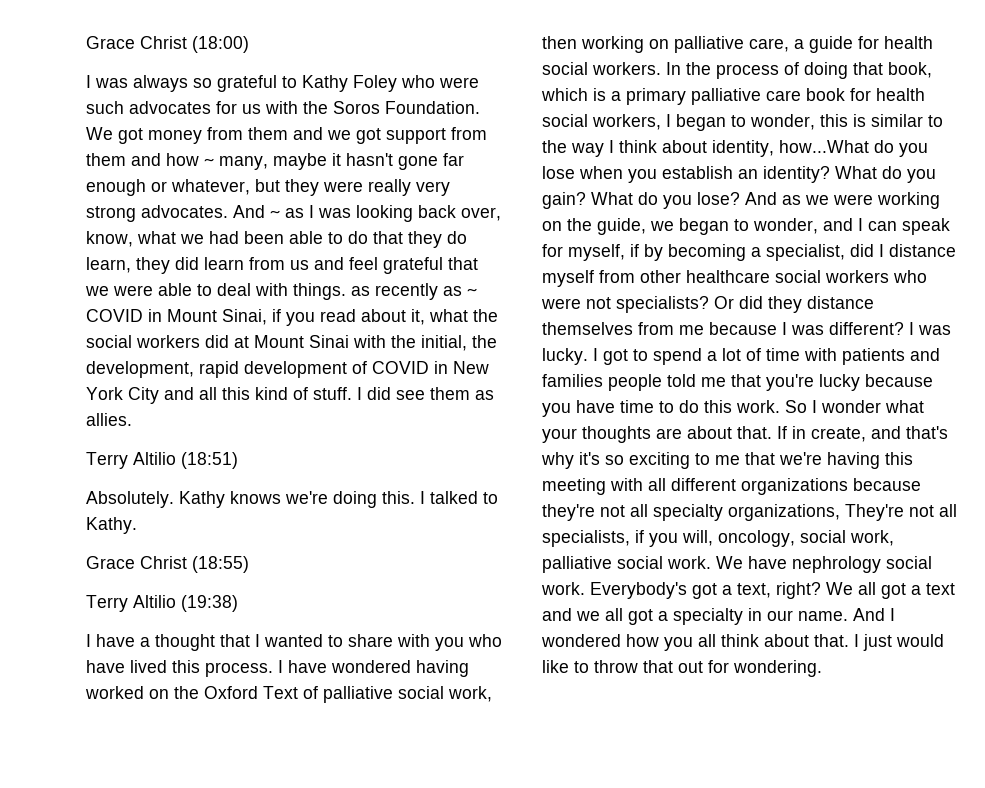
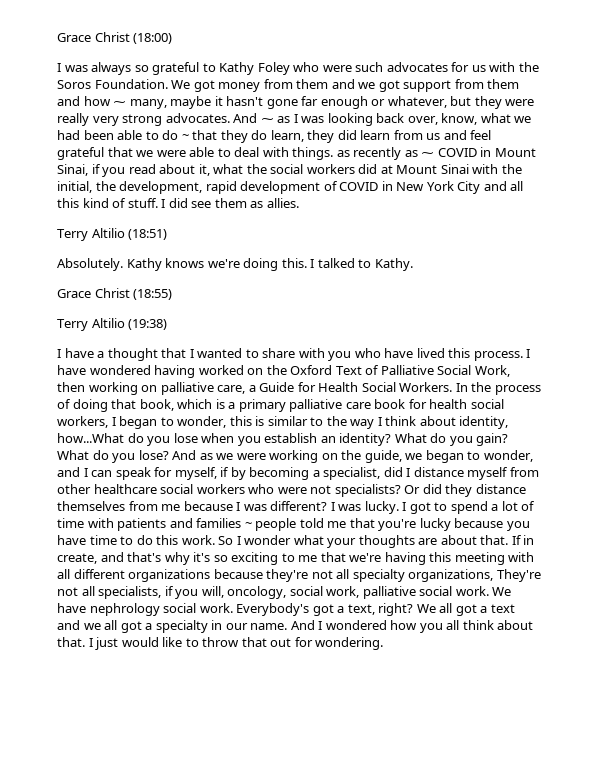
- And ⁓ as I was looking back over, know, what we had been able to do that they do learn, they did learn from us and feel grateful that we were able to deal with things. as recently as ⁓ COVID in Mount Sinai, if you read about it, what the social workers did at Mount Sinai with the initial, the development, rapid development of COVID in New York City and all this kind of stuff.
+ And ⁓ as I was looking back over, know, what we had been able to do ~ that they do learn, they did learn from us and feel grateful that we were able to deal with things. as recently as ⁓ COVID in Mount Sinai, if you read about it, what the social workers did at Mount Sinai with the initial, the development, rapid development of COVID in New York City and all this kind of stuff.
- I have wondered having worked on the Oxford Text of palliative social work, then working on palliative care, a guide for health social workers.
+ I have wondered having worked on the Oxford Text of Palliative Social Work, then working on palliative care, a Guide for Health Social Workers.
- I got to spend a lot of time with patients and families people told me that you're lucky because you have time to do this work.
+ I got to spend a lot of time with patients and families ~ people told me that you're lucky because you have time to do this work.

